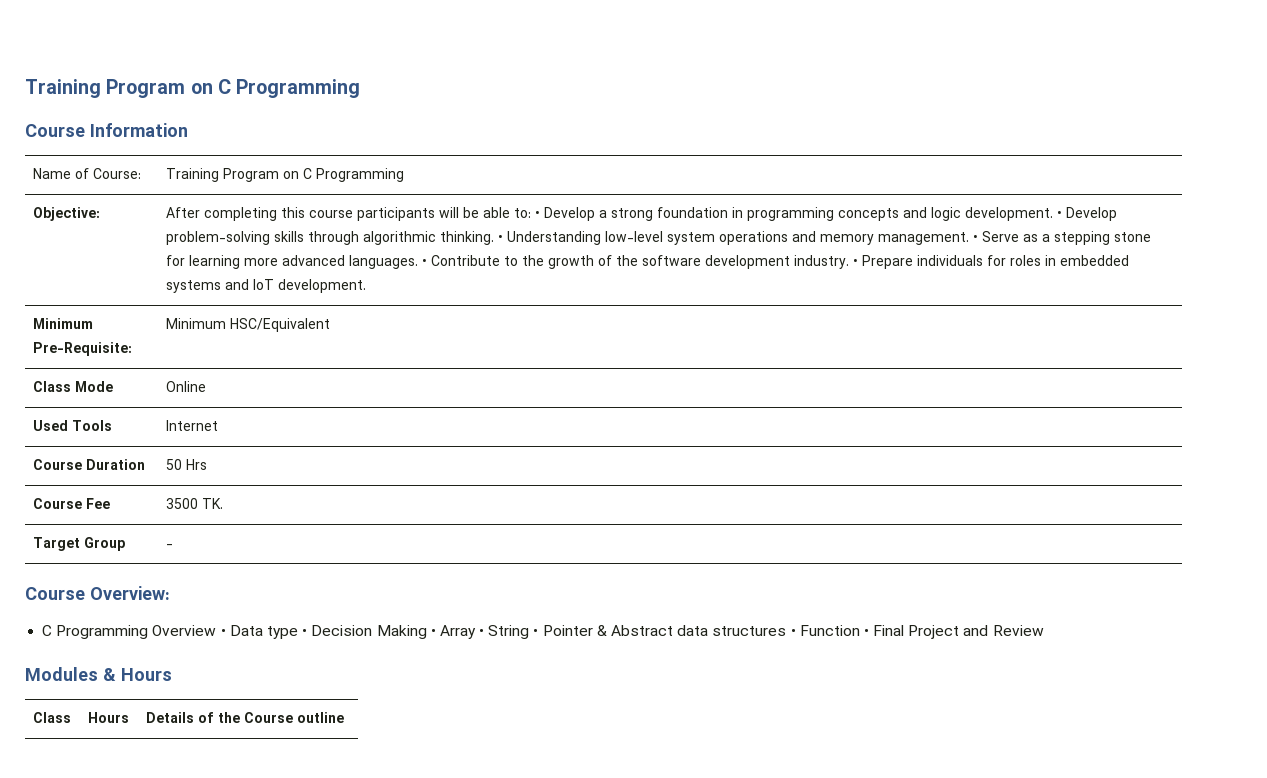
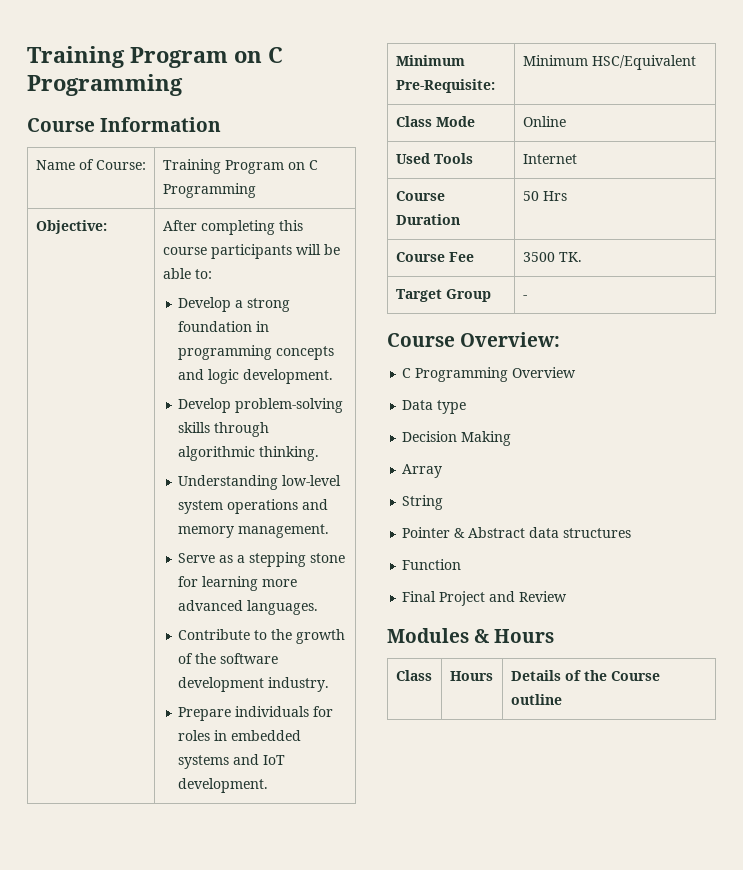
- After completing this course participants will be able to: • Develop a strong foundation in programming concepts and logic development. • Develop problem-solving skills through algorithmic thinking. • Understanding low-level system operations and memory management. • Serve as a stepping stone for learning more advanced languages. • Contribute to the growth of the software development industry. • Prepare individuals for roles in embedded systems and IoT development.
+ After completing this course participants will be able to:
+ Develop a strong foundation in programming concepts and logic development.
+ Develop problem-solving skills through algorithmic thinking.
+ Understanding low-level system operations and memory management.
+ Serve as a stepping stone for learning more advanced languages.
+ Contribute to the growth of the software development industry.
+ Prepare individuals for roles in embedded systems and IoT development.
- C Programming Overview • Data type • Decision Making • Array • String • Pointer & Abstract data structures • Function • Final Project and Review
+ C Programming Overview
+ Data type
+ Decision Making
+ Array
+ String
+ Pointer & Abstract data structures
+ Function
+ Final Project and Review

